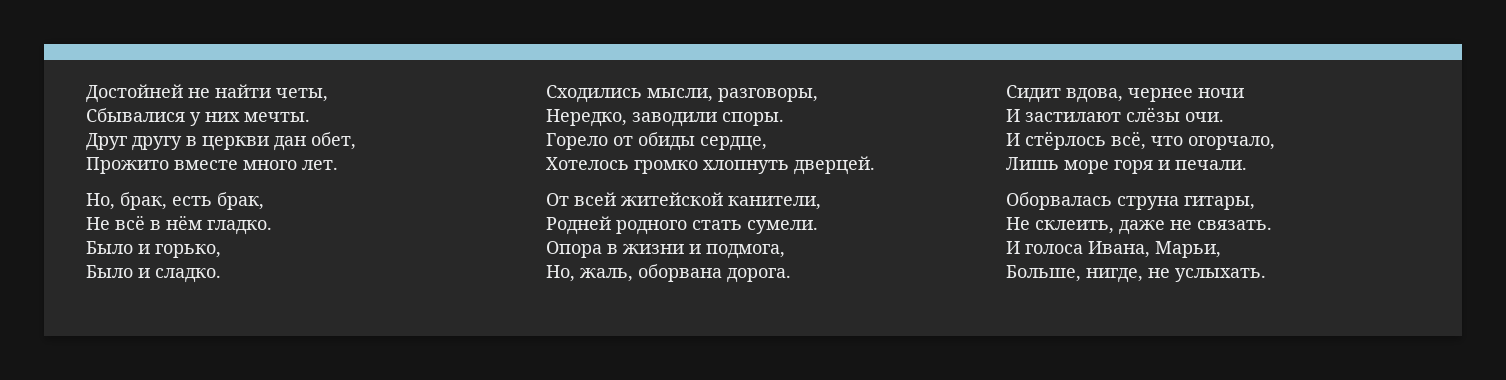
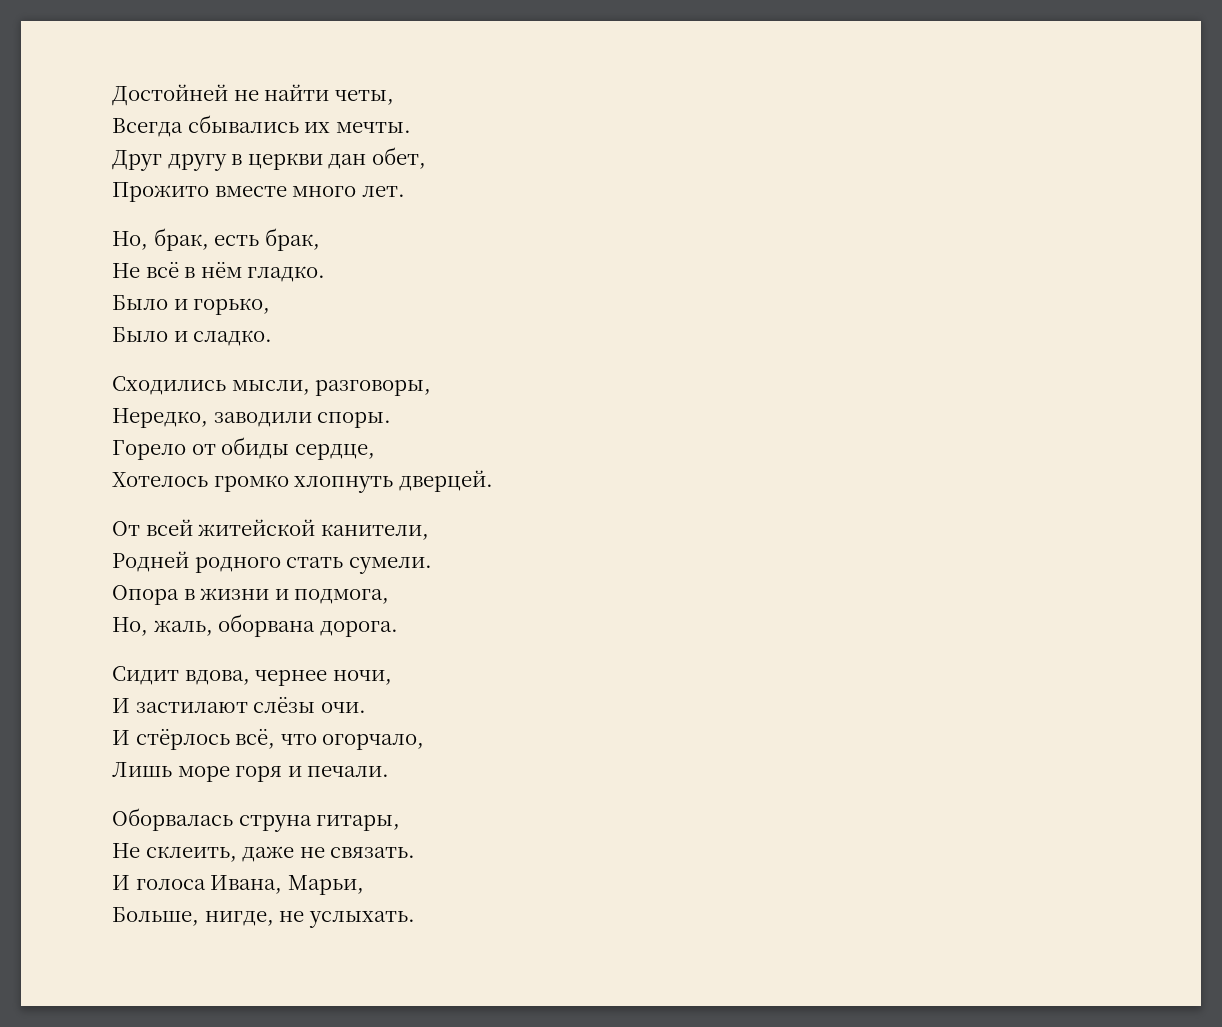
- Сбывалися у них мечты.
+ Всегда сбывались их мечты.
- Сидит вдова, чернее ночи
+ Сидит вдова, чернее ночи,

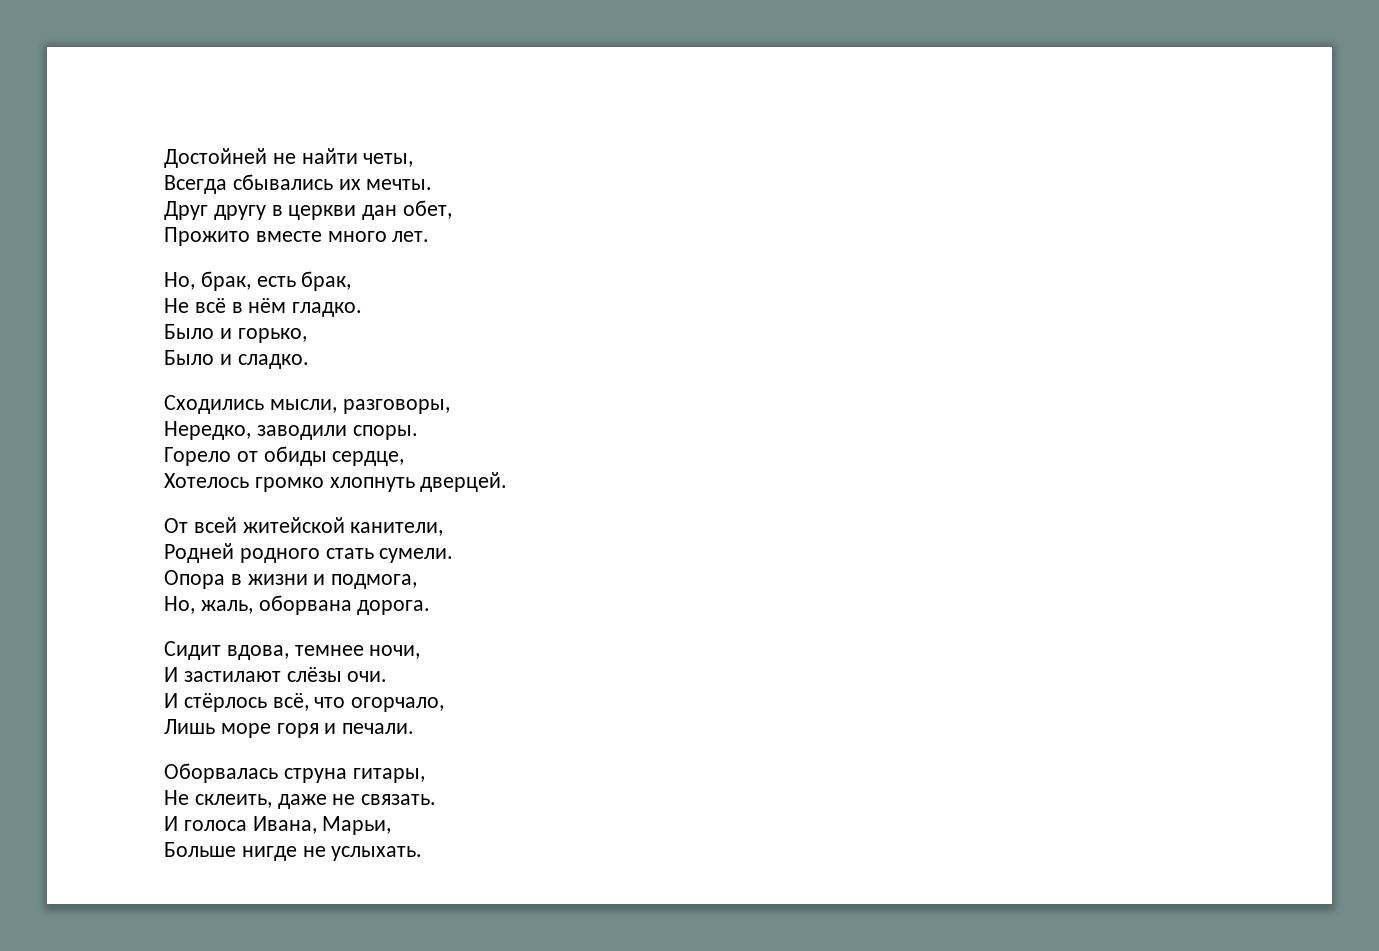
- Сидит вдова, чернее ночи,
+ Сидит вдова, темнее ночи,
- Больше, нигде, не услыхать.
+ Больше нигде не услыхать.

